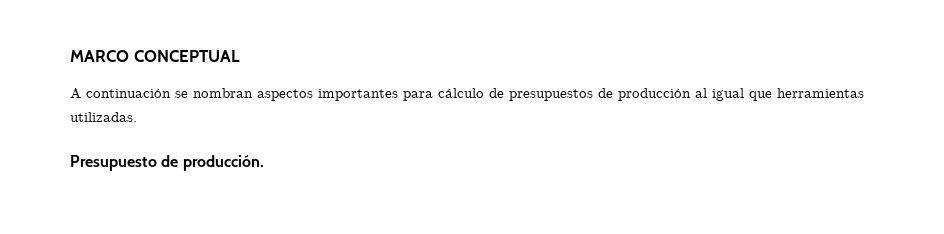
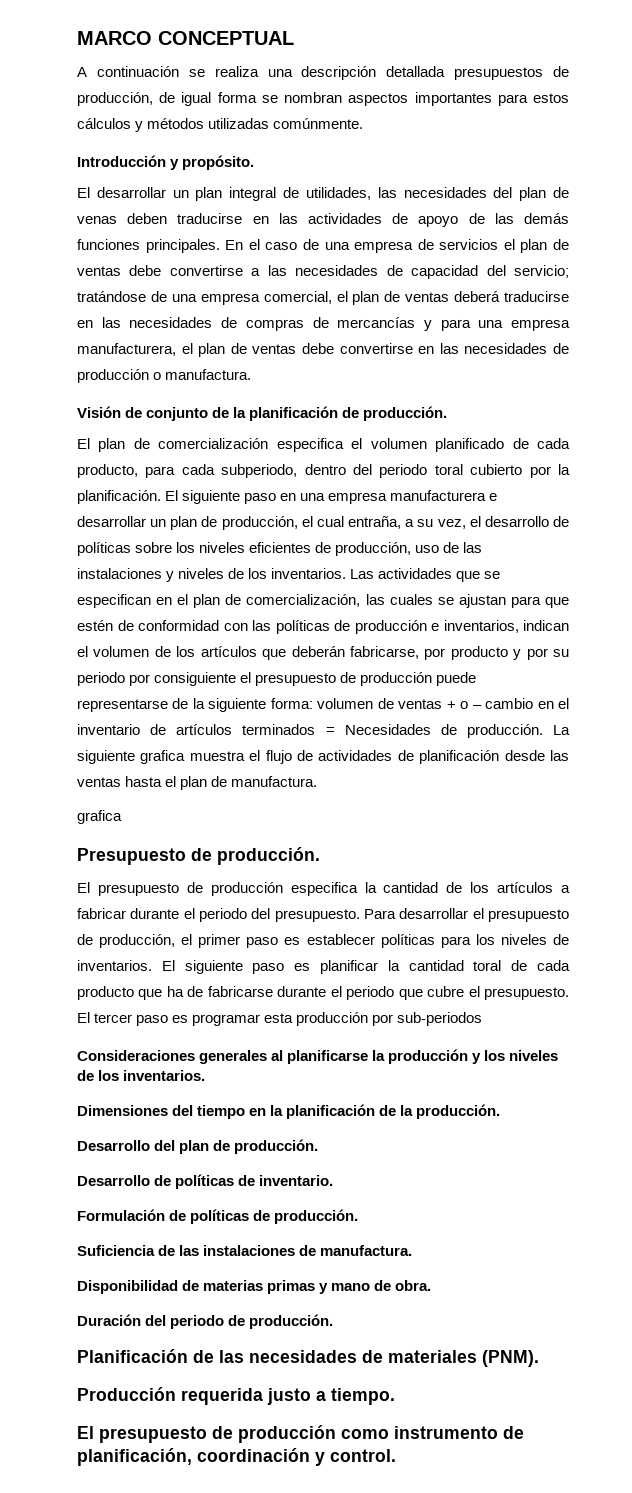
- A continuación se nombran aspectos importantes para cálculo de presupuestos de producción al igual que herramientas utilizadas.
+ A continuación se realiza una descripción detallada presupuestos de producción, de igual forma se nombran aspectos importantes para estos cálculos y métodos utilizadas comúnmente.
+ Introducción y propósito.
+ El desarrollar un plan integral de utilidades, las necesidades del plan de venas deben traducirse en las actividades de apoyo de las demás funciones principales. En el caso de una empresa de servicios el plan de ventas debe convertirse a las necesidades de capacidad del servicio; tratándose de una empresa comercial, el plan de ventas deberá traducirse en las necesidades de compras de mercancías y para una empresa manufacturera, el plan de ventas debe convertirse en las necesidades de producción o manufactura.
+ Visión de conjunto de la planificación de producción.
+ El plan de comercialización especifica el volumen planificado de cada producto, para cada subperiodo, dentro del periodo toral cubierto por la planificación. El siguiente paso en una empresa manufacturera e desarrollar un plan de producción, el cual entraña, a su vez, el desarrollo de políticas sobre los niveles eficientes de producción, uso de las instalaciones y niveles de los inventarios. Las actividades que se especifican en el plan de comercialización, las cuales se ajustan para que estén de conformidad con las políticas de producción e inventarios, indican el volumen de los artículos que deberán fabricarse, por producto y por su periodo por consiguiente el presupuesto de producción puede representarse de la siguiente forma: volumen de ventas + o – cambio en el inventario de artículos terminados = Necesidades de producción. La siguiente grafica muestra el flujo de actividades de planificación desde las ventas hasta el plan de manufactura.
+ grafica
  Presupuesto de producción.
+ El presupuesto de producción especifica la cantidad de los artículos a fabricar durante el periodo del presupuesto. Para desarrollar el presupuesto de producción, el primer paso es establecer políticas para los niveles de inventarios. El siguiente paso es planificar la cantidad toral de cada producto que ha de fabricarse durante el periodo que cubre el presupuesto. El tercer paso es programar esta producción por sub-periodos
+ Consideraciones generales al planificarse la producción y los niveles de los inventarios.
+ Dimensiones del tiempo en la planificación de la producción.
+ Desarrollo del plan de producción.
+ Desarrollo de políticas de inventario.
+ Formulación de políticas de producción.
+ Suficiencia de las instalaciones de manufactura.
+ Disponibilidad de materias primas y mano de obra.
+ Duración del periodo de producción.
+ Planificación de las necesidades de materiales (PNM).
+ Producción requerida justo a tiempo.
+ El presupuesto de producción como instrumento de planificación, coordinación y control.

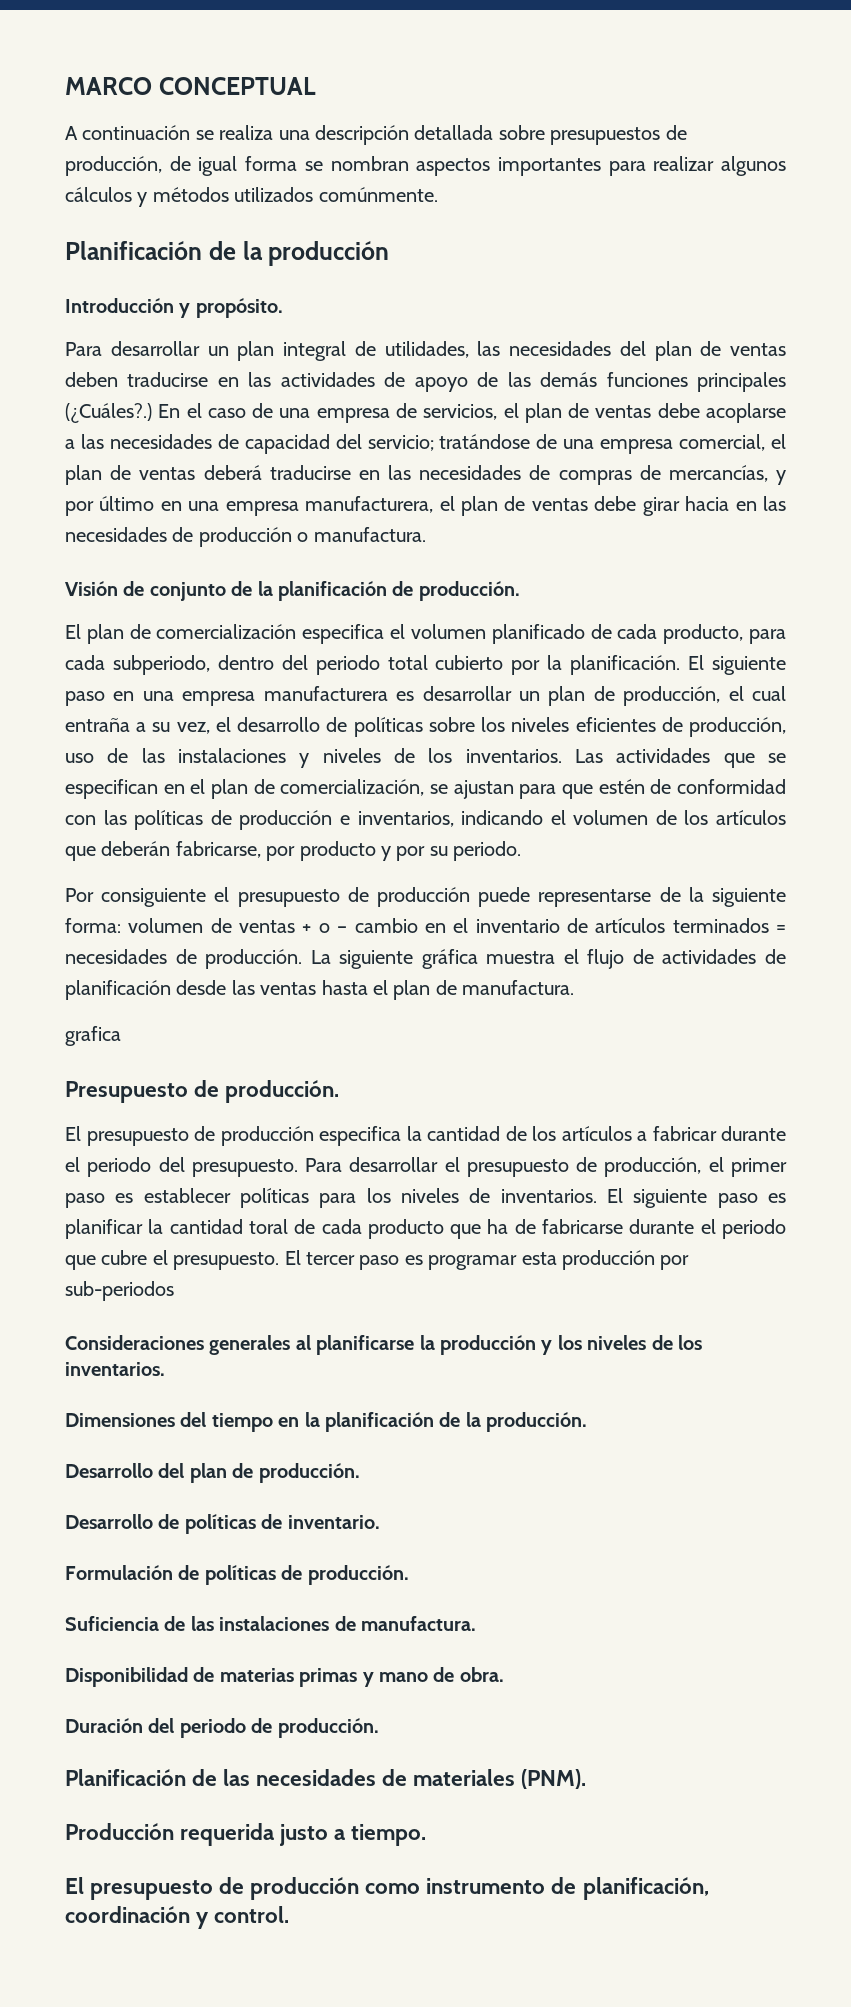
- A continuación se realiza una descripción detallada presupuestos de producción, de igual forma se nombran aspectos importantes para estos cálculos y métodos utilizadas comúnmente.
+ A continuación se realiza una descripción detallada sobre presupuestos de producción, de igual forma se nombran aspectos importantes para realizar algunos cálculos y métodos utilizados comúnmente.
+ Planificación de la producción
- El desarrollar un plan integral de utilidades, las necesidades del plan de venas deben traducirse en las actividades de apoyo de las demás funciones principales.
+ Para desarrollar un plan integral de utilidades, las necesidades del plan de ventas deben traducirse en las actividades de apoyo de las demás funciones principales (¿Cuáles?.)
- En el caso de una empresa de servicios el plan de ventas debe convertirse a las necesidades de capacidad del servicio; tratándose de una empresa comercial, el plan de ventas deberá traducirse en las necesidades de compras de mercancías y para una empresa manufacturera, el plan de ventas debe convertirse en las necesidades de producción o manufactura.
+ En el caso de una empresa de servicios, el plan de ventas debe acoplarse a las necesidades de capacidad del servicio; tratándose de una empresa comercial, el plan de ventas deberá traducirse en las necesidades de compras de mercancías, y por último en una empresa manufacturera, el plan de ventas debe girar hacia en las necesidades de producción o manufactura.
- El plan de comercialización especifica el volumen planificado de cada producto, para cada subperiodo, dentro del periodo toral cubierto por la planificación.
+ El plan de comercialización especifica el volumen planificado de cada producto, para cada subperiodo, dentro del periodo total cubierto por la planificación.
- El siguiente paso en una empresa manufacturera e desarrollar un plan de producción, el cual entraña, a su vez, el desarrollo de políticas sobre los niveles eficientes de producción, uso de las instalaciones y niveles de los inventarios.
+ El siguiente paso en una empresa manufacturera es desarrollar un plan de producción, el cual entraña a su vez, el desarrollo de políticas sobre los niveles eficientes de producción, uso de las instalaciones y niveles de los inventarios.
- Las actividades que se especifican en el plan de comercialización, las cuales se ajustan para que estén de conformidad con las políticas de producción e inventarios, indican el volumen de los artículos que deberán fabricarse, por producto y por su periodo por consiguiente el presupuesto de producción puede representarse de la siguiente forma:
+ Las actividades que se especifican en el plan de comercialización, se ajustan para que estén de conformidad con las políticas de producción e inventarios, indicando el volumen de los artículos que deberán fabricarse, por producto y por su periodo.
+ Por consiguiente el presupuesto de producción puede representarse de la siguiente forma:
- volumen de ventas + o – cambio en el inventario de artículos terminados = Necesidades de producción.
+ volumen de ventas + o – cambio en el inventario de artículos terminados = necesidades de producción.
- La siguiente grafica muestra el flujo de actividades de planificación desde las ventas hasta el plan de manufactura.
+ La siguiente gráfica muestra el flujo de actividades de planificación desde las ventas hasta el plan de manufactura.

